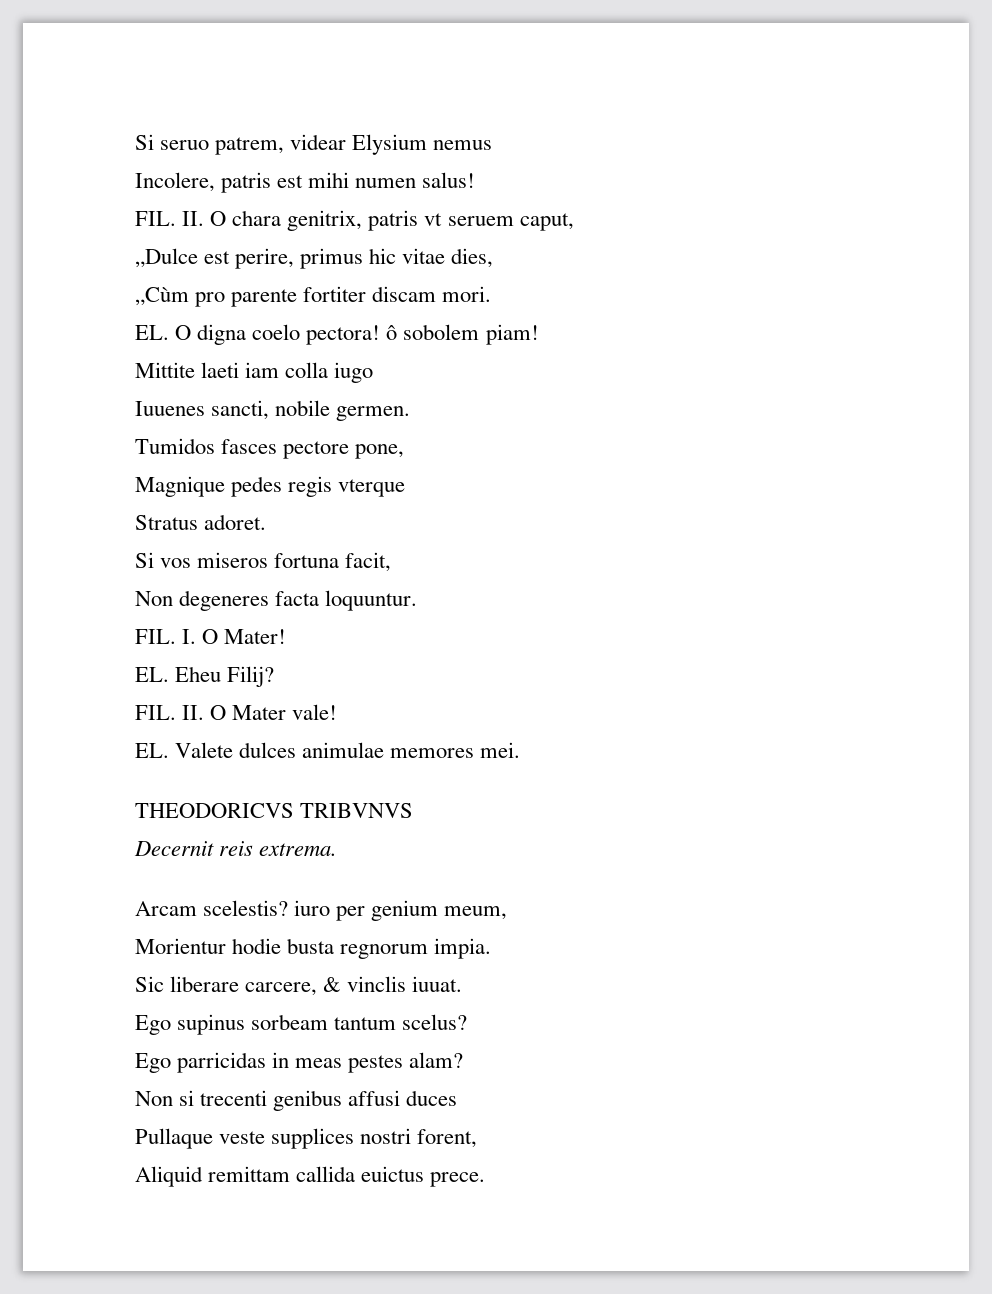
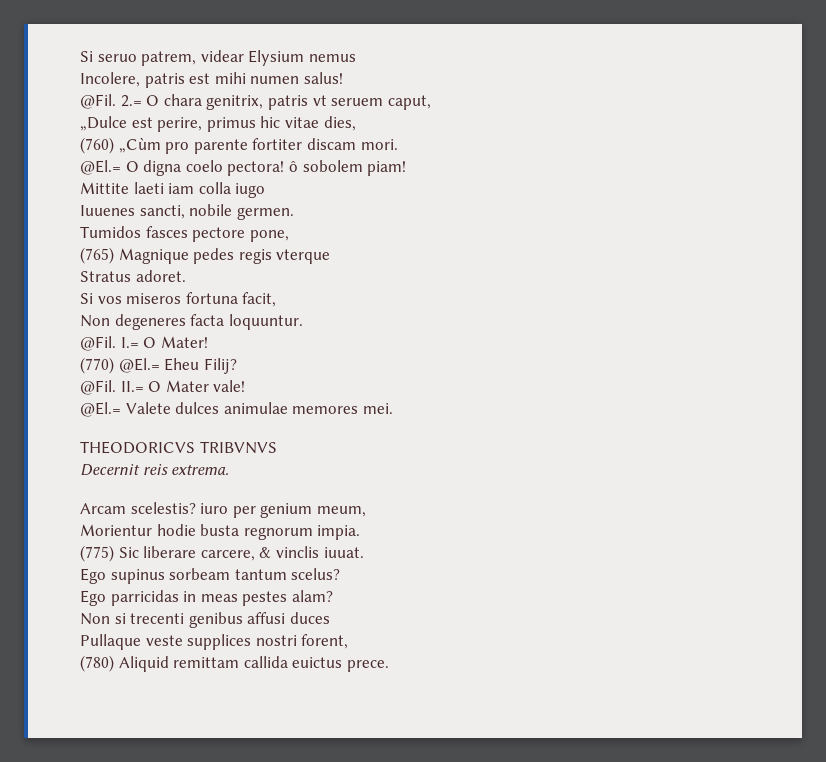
- FIL. II. O chara genitrix, patris vt seruem caput,
+ @Fil. 2.= O chara genitrix, patris vt seruem caput,
- „Cùm pro parente fortiter discam mori.
+ (760) „Cùm pro parente fortiter discam mori.
- EL. O digna coelo pectora! ô sobolem piam!
+ @El.= O digna coelo pectora! ô sobolem piam!
- Magnique pedes regis vterque
+ (765) Magnique pedes regis vterque
- FIL. I. O Mater!
+ @Fil. I.= O Mater!
- EL. Eheu Filij?
+ (770) @El.= Eheu Filij?
- FIL. II. O Mater vale!
+ @Fil. II.= O Mater vale!
- EL. Valete dulces animulae memores mei.
+ @El.= Valete dulces animulae memores mei.
- Sic liberare carcere, & vinclis iuuat.
+ (775) Sic liberare carcere, & vinclis iuuat.
- Aliquid remittam callida euictus prece.
+ (780) Aliquid remittam callida euictus prece.

